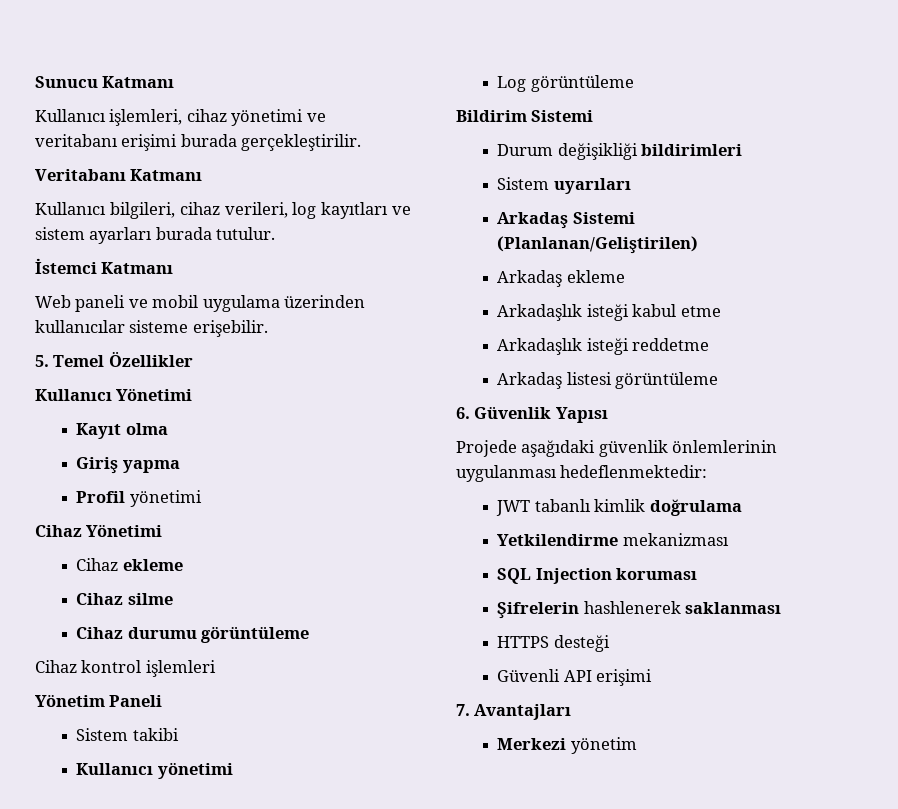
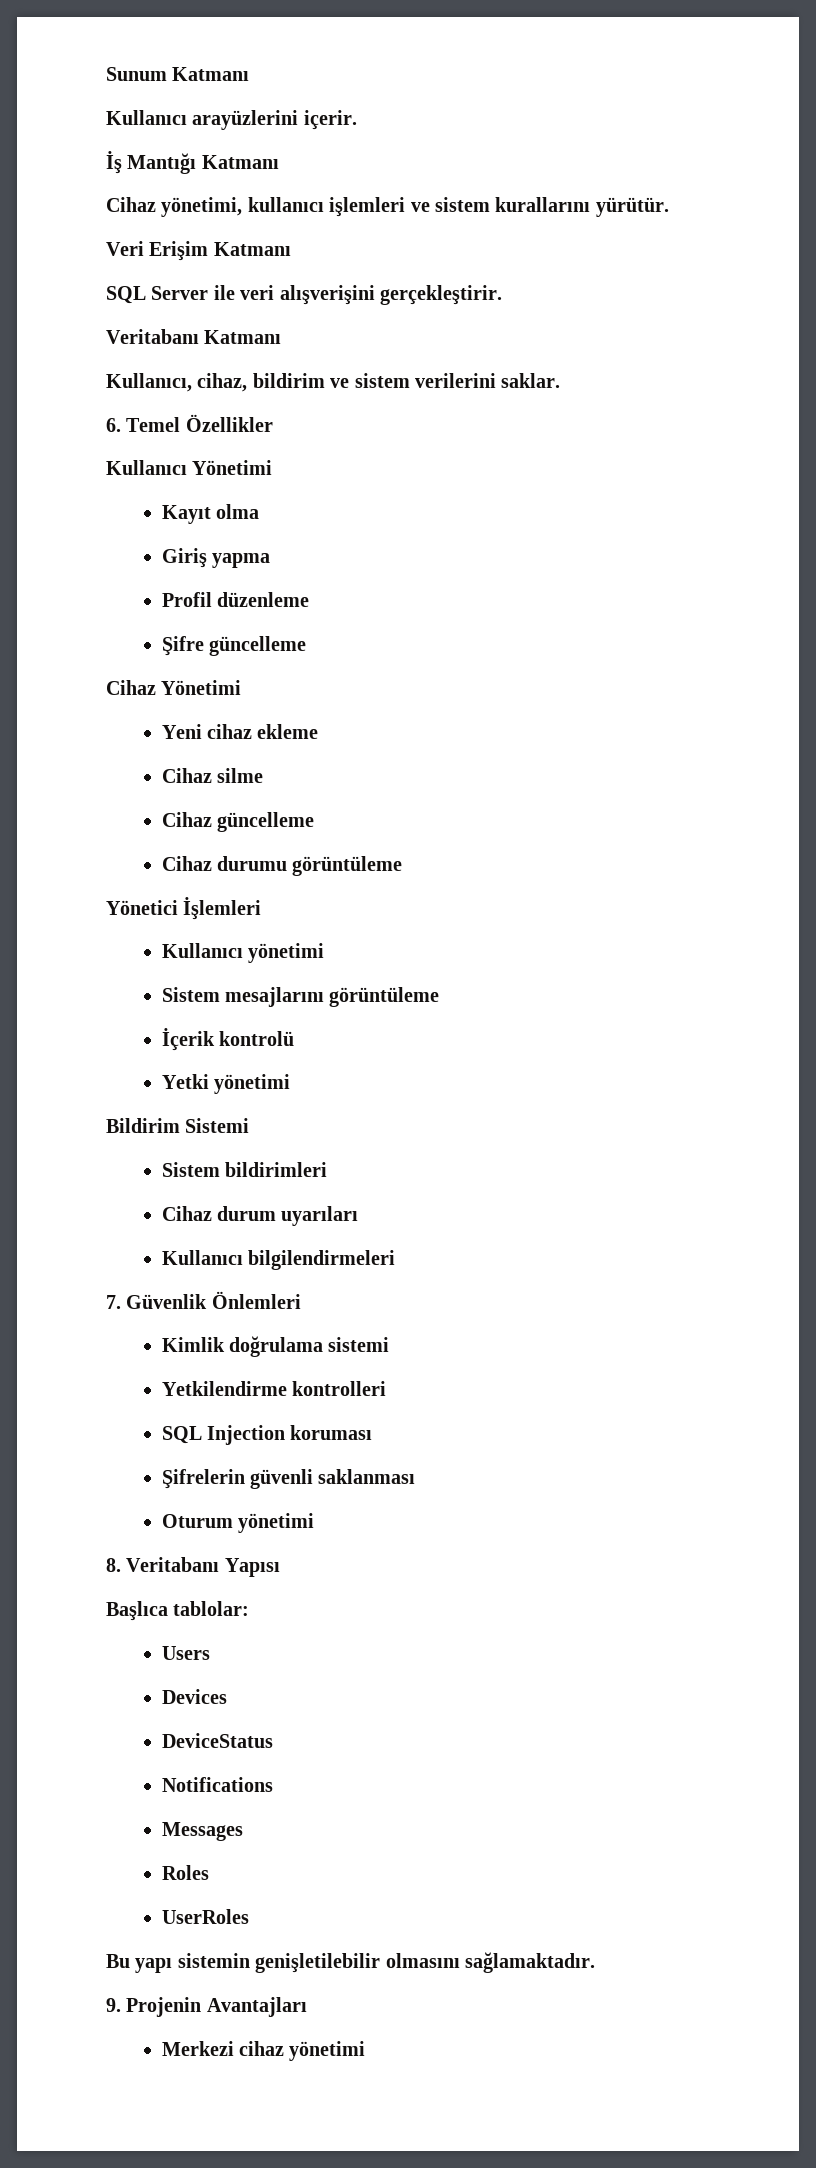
- Sunucu Katmanı
- Kullanıcı işlemleri, cihaz yönetimi ve veritabanı erişimi burada gerçekleştirilir.
+ Sunum Katmanı
+ Kullanıcı arayüzlerini içerir.
+ İş Mantığı Katmanı
+ Cihaz yönetimi, kullanıcı işlemleri ve sistem kurallarını yürütür.
+ Veri Erişim Katmanı
+ SQL Server ile veri alışverişini gerçekleştirir.
  Veritabanı Katmanı
- Kullanıcı bilgileri, cihaz verileri, log kayıtları ve sistem ayarları burada tutulur.
- İstemci Katmanı
- Web paneli ve mobil uygulama üzerinden kullanıcılar sisteme erişebilir.
- 5. Temel Özellikler
+ Kullanıcı, cihaz, bildirim ve sistem verilerini saklar.
+ 6. Temel Özellikler
- Profil yönetimi
+ Profil düzenleme
+ Şifre güncelleme
- Cihaz ekleme
+ Yeni cihaz ekleme
+ Cihaz güncelleme
- Cihaz kontrol işlemleri
- Yönetim Paneli
- Sistem takibi
+ Yönetici İşlemleri
- Log görüntüleme
+ Sistem mesajlarını görüntüleme
+ İçerik kontrolü
+ Yetki yönetimi
- Durum değişikliği bildirimleri
+ Sistem bildirimleri
- Sistem uyarıları
+ Cihaz durum uyarıları
- Arkadaş Sistemi (Planlanan/Geliştirilen)
- Arkadaş ekleme
- Arkadaşlık isteği kabul etme
- Arkadaşlık isteği reddetme
- Arkadaş listesi görüntüleme
- 6. Güvenlik Yapısı
- Projede aşağıdaki güvenlik önlemlerinin uygulanması hedeflenmektedir:
- JWT tabanlı kimlik doğrulama
+ Kullanıcı bilgilendirmeleri
+ 7. Güvenlik Önlemleri
+ Kimlik doğrulama sistemi
- Yetkilendirme mekanizması
+ Yetkilendirme kontrolleri
- Şifrelerin hashlenerek saklanması
+ Şifrelerin güvenli saklanması
- HTTPS desteği
- Güvenli API erişimi
- 7. Avantajları
+ Oturum yönetimi
+ 8. Veritabanı Yapısı
+ Başlıca tablolar:
+ Users
+ Devices
+ DeviceStatus
+ Notifications
+ Messages
+ Roles
+ UserRoles
+ Bu yapı sistemin genişletilebilir olmasını sağlamaktadır.
+ 9. Projenin Avantajları
- Merkezi yönetim
+ Merkezi cihaz yönetimi

